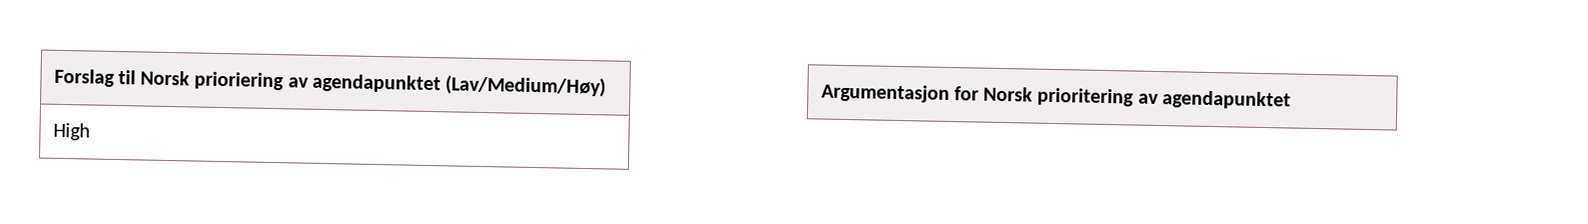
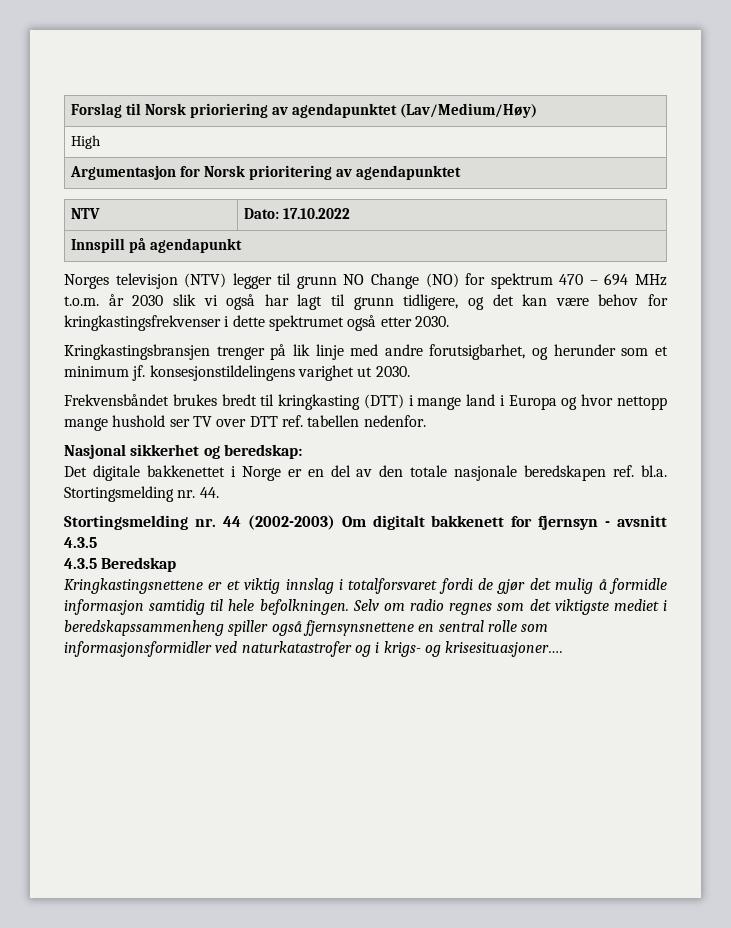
+ NTV | Dato: 17.10.2022
+ Innspill på agendapunkt
+ Norges televisjon (NTV) legger til grunn NO Change (NO) for spektrum 470 – 694 MHz t.o.m. år 2030 slik vi også har lagt til grunn tidligere, og det kan være behov for kringkastingsfrekvenser i dette spektrumet også etter 2030.
+ Kringkastingsbransjen trenger på lik linje med andre forutsigbarhet, og herunder som et minimum jf. konsesjonstildelingens varighet ut 2030.
+ Frekvensbåndet brukes bredt til kringkasting (DTT) i mange land i Europa og hvor nettopp mange hushold ser TV over DTT ref. tabellen nedenfor.
+ Nasjonal sikkerhet og beredskap:
+ Det digitale bakkenettet i Norge er en del av den totale nasjonale beredskapen ref. bl.a. Stortingsmelding nr. 44.
+ Stortingsmelding nr. 44 (2002-2003) Om digitalt bakkenett for fjernsyn - avsnitt 4.3.5
+ 4.3.5 Beredskap
+ Kringkastingsnettene er et viktig innslag i totalforsvaret fordi de gjør det mulig å formidle informasjon samtidig til hele befolkningen. Selv om radio regnes som det viktigste mediet i beredskapssammenheng spiller også fjernsynsnettene en sentral rolle som informasjonsformidler ved naturkatastrofer og i krigs- og krisesituasjoner….

